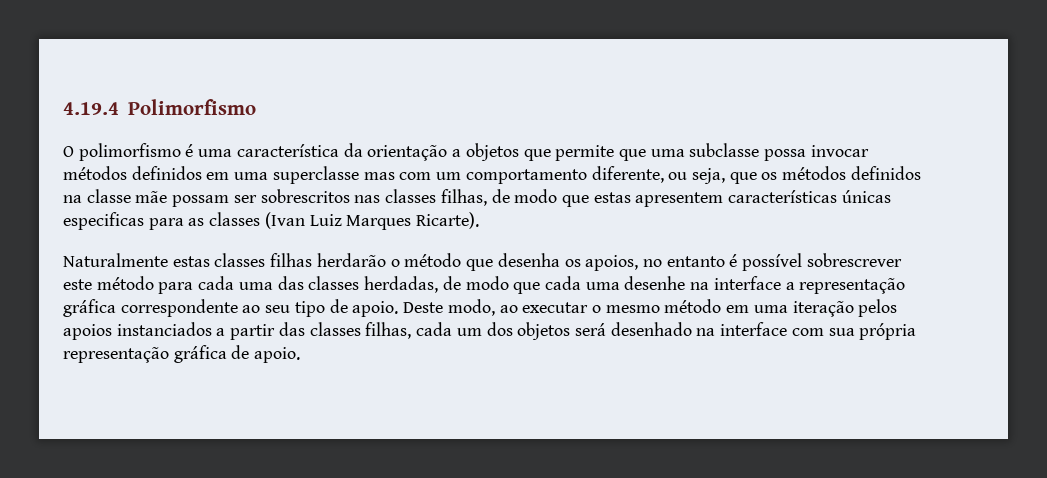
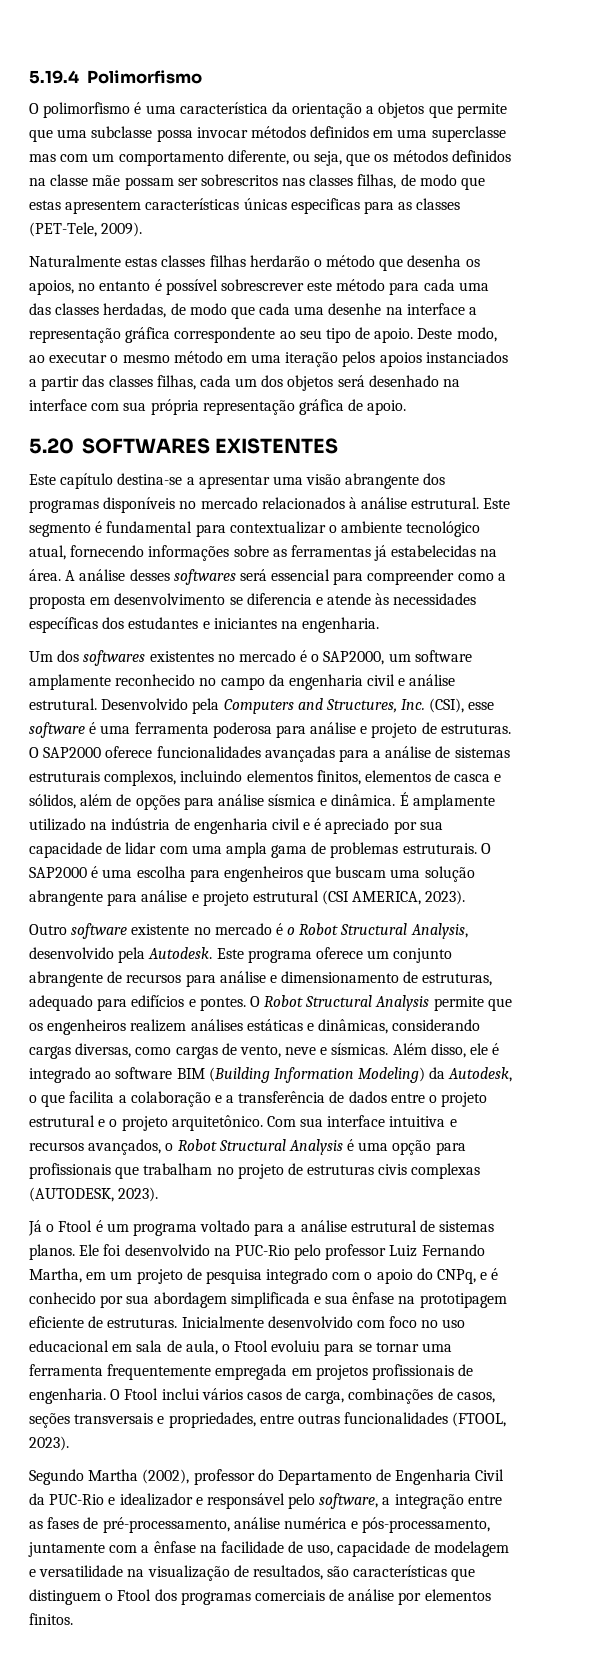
- 4.19.4 Polimorfismo
+ 5.19.4 Polimorfismo
- O polimorfismo é uma característica da orientação a objetos que permite que uma subclasse possa invocar métodos definidos em uma superclasse mas com um comportamento diferente, ou seja, que os métodos definidos na classe mãe possam ser sobrescritos nas classes filhas, de modo que estas apresentem características únicas especificas para as classes (Ivan Luiz Marques Ricarte).
+ O polimorfismo é uma característica da orientação a objetos que permite que uma subclasse possa invocar métodos definidos em uma superclasse mas com um comportamento diferente, ou seja, que os métodos definidos na classe mãe possam ser sobrescritos nas classes filhas, de modo que estas apresentem características únicas especificas para as classes (PET-Tele, 2009).
+ 5.20 SOFTWARES EXISTENTES
+ Este capítulo destina-se a apresentar uma visão abrangente dos programas disponíveis no mercado relacionados à análise estrutural. Este segmento é fundamental para contextualizar o ambiente tecnológico atual, fornecendo informações sobre as ferramentas já estabelecidas na área. A análise desses softwares será essencial para compreender como a proposta em desenvolvimento se diferencia e atende às necessidades específicas dos estudantes e iniciantes na engenharia.
+ Um dos softwares existentes no mercado é o SAP2000, um software amplamente reconhecido no campo da engenharia civil e análise estrutural. Desenvolvido pela Computers and Structures, Inc. (CSI), esse software é uma ferramenta poderosa para análise e projeto de estruturas. O SAP2000 oferece funcionalidades avançadas para a análise de sistemas estruturais complexos, incluindo elementos finitos, elementos de casca e sólidos, além de opções para análise sísmica e dinâmica. É amplamente utilizado na indústria de engenharia civil e é apreciado por sua capacidade de lidar com uma ampla gama de problemas estruturais. O SAP2000 é uma escolha para engenheiros que buscam uma solução abrangente para análise e projeto estrutural (CSI AMERICA, 2023).
+ Outro software existente no mercado é o Robot Structural Analysis, desenvolvido pela Autodesk. Este programa oferece um conjunto abrangente de recursos para análise e dimensionamento de estruturas, adequado para edifícios e pontes. O Robot Structural Analysis permite que os engenheiros realizem análises estáticas e dinâmicas, considerando cargas diversas, como cargas de vento, neve e sísmicas. Além disso, ele é integrado ao software BIM (Building Information Modeling) da Autodesk, o que facilita a colaboração e a transferência de dados entre o projeto estrutural e o projeto arquitetônico. Com sua interface intuitiva e recursos avançados, o Robot Structural Analysis é uma opção para profissionais que trabalham no projeto de estruturas civis complexas (AUTODESK, 2023).
+ Já o Ftool é um programa voltado para a análise estrutural de sistemas planos. Ele foi desenvolvido na PUC-Rio pelo professor Luiz Fernando Martha, em um projeto de pesquisa integrado com o apoio do CNPq, e é conhecido por sua abordagem simplificada e sua ênfase na prototipagem eficiente de estruturas. Inicialmente desenvolvido com foco no uso educacional em sala de aula, o Ftool evoluiu para se tornar uma ferramenta frequentemente empregada em projetos profissionais de engenharia. O Ftool inclui vários casos de carga, combinações de casos, seções transversais e propriedades, entre outras funcionalidades (FTOOL, 2023).
+ Segundo Martha (2002), professor do Departamento de Engenharia Civil da PUC-Rio e idealizador e responsável pelo software, a integração entre as fases de pré-processamento, análise numérica e pós-processamento, juntamente com a ênfase na facilidade de uso, capacidade de modelagem e versatilidade na visualização de resultados, são características que distinguem o Ftool dos programas comerciais de análise por elementos finitos.

